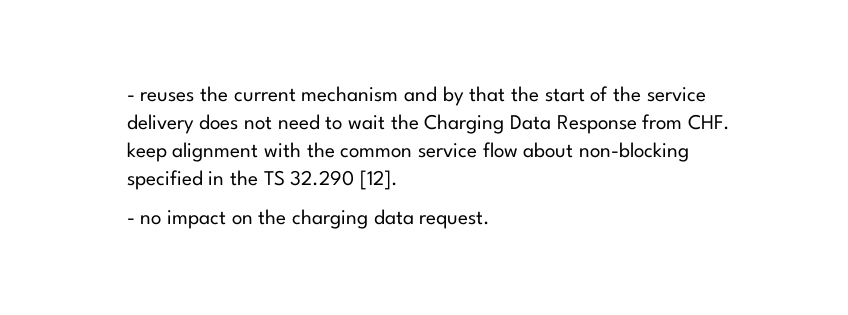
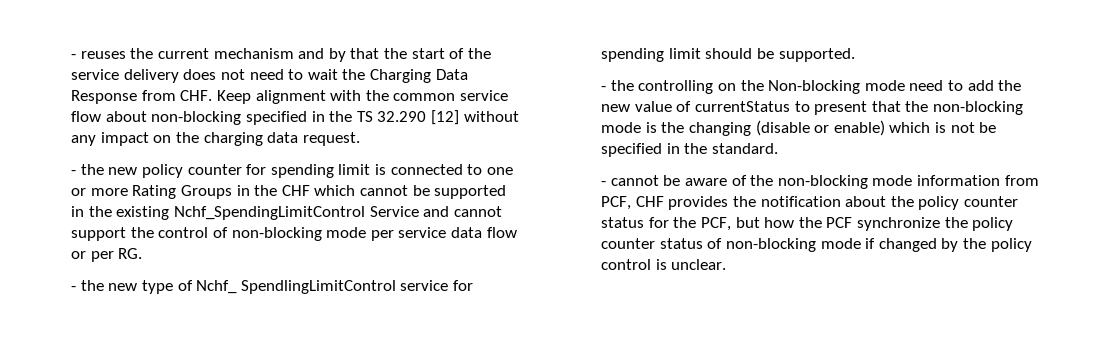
- - reuses the current mechanism and by that the start of the service delivery does not need to wait the Charging Data Response from CHF. keep alignment with the common service flow about non-blocking specified in the TS 32.290 [12].
- - no impact on the charging data request.
+ - reuses the current mechanism and by that the start of the service delivery does not need to wait the Charging Data Response from CHF. Keep alignment with the common service flow about non-blocking specified in the TS 32.290 [12] without any impact on the charging data request.
+ - the new policy counter for spending limit is connected to one or more Rating Groups in the CHF which cannot be supported in the existing Nchf_SpendingLimitControl Service and cannot support the control of non-blocking mode per service data flow or per RG.
+ - the new type of Nchf_ SpendlingLimitControl service for spending limit should be supported.
+ - the controlling on the Non-blocking mode need to add the new value of currentStatus to present that the non-blocking mode is the changing (disable or enable) which is not be specified in the standard.
+ - cannot be aware of the non-blocking mode information from PCF, CHF provides the notification about the policy counter status for the PCF, but how the PCF synchronize the policy counter status of non-blocking mode if changed by the policy control is unclear.

